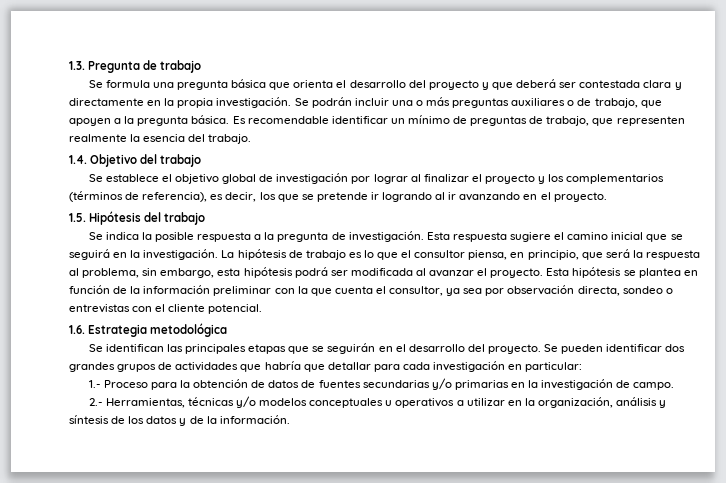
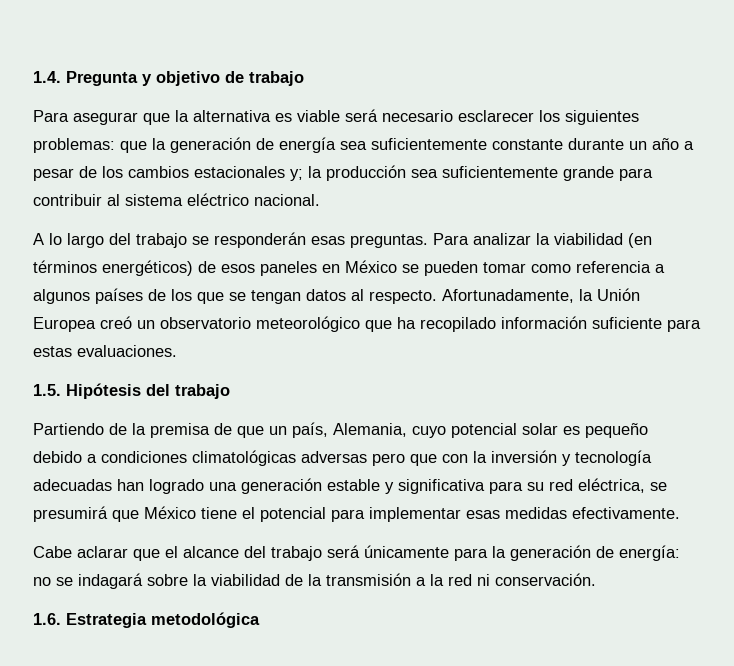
- 1.3. Pregunta de trabajo
- Se formula una pregunta básica que orienta el desarrollo del proyecto y que deberá ser contestada clara y directamente en la propia investigación. Se podrán incluir una o más preguntas auxiliares o de trabajo, que apoyen a la pregunta básica. Es recomendable identificar un mínimo de preguntas de trabajo, que representen realmente la esencia del trabajo.
- 1.4. Objetivo del trabajo
- Se establece el objetivo global de investigación por lograr al finalizar el proyecto y los complementarios (términos de referencia), es decir, los que se pretende ir logrando al ir avanzando en el proyecto.
+ 1.4. Pregunta y objetivo de trabajo
+ Para asegurar que la alternativa es viable será necesario esclarecer los siguientes problemas: que la generación de energía sea suficientemente constante durante un año a pesar de los cambios estacionales y; la producción sea suficientemente grande para contribuir al sistema eléctrico nacional.
+ A lo largo del trabajo se responderán esas preguntas. Para analizar la viabilidad (en términos energéticos) de esos paneles en México se pueden tomar como referencia a algunos países de los que se tengan datos al respecto. Afortunadamente, la Unión Europea creó un observatorio meteorológico que ha recopilado información suficiente para estas evaluaciones.
  1.5. Hipótesis del trabajo
- Se indica la posible respuesta a la pregunta de investigación. Esta respuesta sugiere el camino inicial que se seguirá en la investigación. La hipótesis de trabajo es lo que el consultor piensa, en principio, que será la respuesta al problema, sin embargo, esta hipótesis podrá ser modificada al avanzar el proyecto. Esta hipótesis se plantea en función de la información preliminar con la que cuenta el consultor, ya sea por observación directa, sondeo o entrevistas con el cliente potencial.
+ Partiendo de la premisa de que un país, Alemania, cuyo potencial solar es pequeño debido a condiciones climatológicas adversas pero que con la inversión y tecnología adecuadas han logrado una generación estable y significativa para su red eléctrica, se presumirá que México tiene el potencial para implementar esas medidas efectivamente.
+ Cabe aclarar que el alcance del trabajo será únicamente para la generación de energía: no se indagará sobre la viabilidad de la transmisión a la red ni conservación.
  1.6. Estrategia metodológica
- Se identifican las principales etapas que se seguirán en el desarrollo del proyecto. Se pueden identificar dos grandes grupos de actividades que habría que detallar para cada investigación en particular:
- 1.- Proceso para la obtención de datos de fuentes secundarias y/o primarias en la investigación de campo.
- 2.- Herramientas, técnicas y/o modelos conceptuales u operativos a utilizar en la organización, análisis y síntesis de los datos y de la información.

